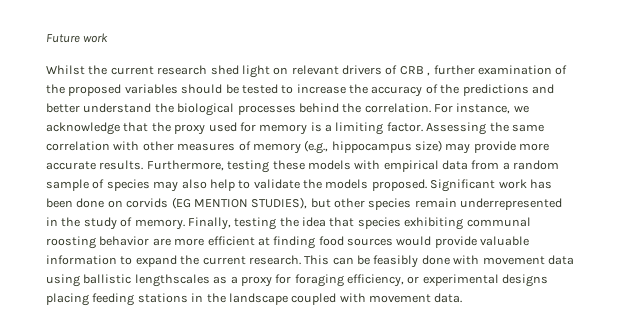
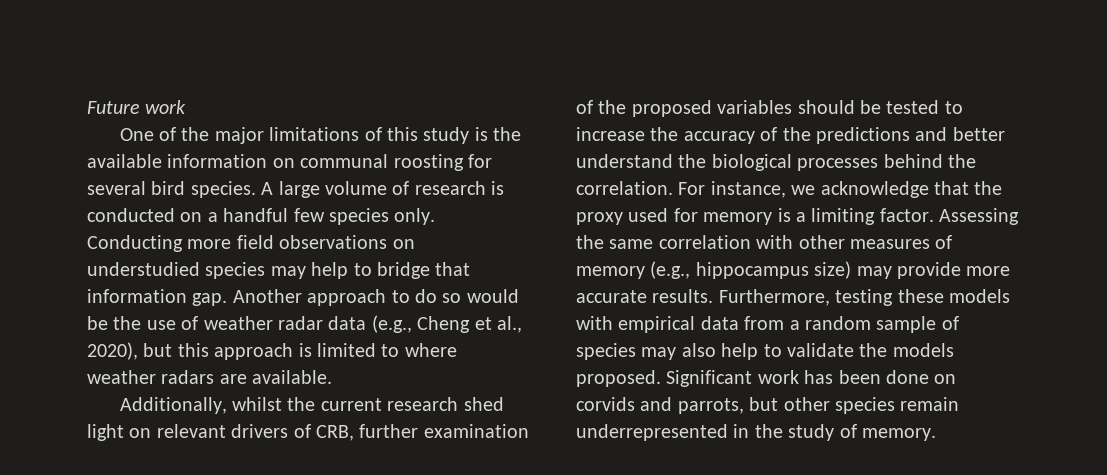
- Whilst the current research shed light on relevant drivers of CRB , further examination of the proposed variables should be tested to increase the accuracy of the predictions and better understand the biological processes behind the correlation.
+ One of the major limitations of this study is the available information on communal roosting for several bird species. A large volume of research is conducted on a handful few species only. Conducting more field observations on understudied species may help to bridge that information gap. Another approach to do so would be the use of weather radar data (e.g., Cheng et al., 2020), but this approach is limited to where weather radars are available.
+ Additionally, whilst the current research shed light on relevant drivers of CRB, further examination of the proposed variables should be tested to increase the accuracy of the predictions and better understand the biological processes behind the correlation.
- Significant work has been done on corvids (EG MENTION STUDIES), but other species remain underrepresented in the study of memory. Finally, testing the idea that species exhibiting communal roosting behavior are more efficient at finding food sources would provide valuable information to expand the current research. This can be feasibly done with movement data using ballistic lengthscales as a proxy for foraging efficiency, or experimental designs placing feeding stations in the landscape coupled with movement data.
+ Significant work has been done on corvids and parrots, but other species remain underrepresented in the study of memory.

